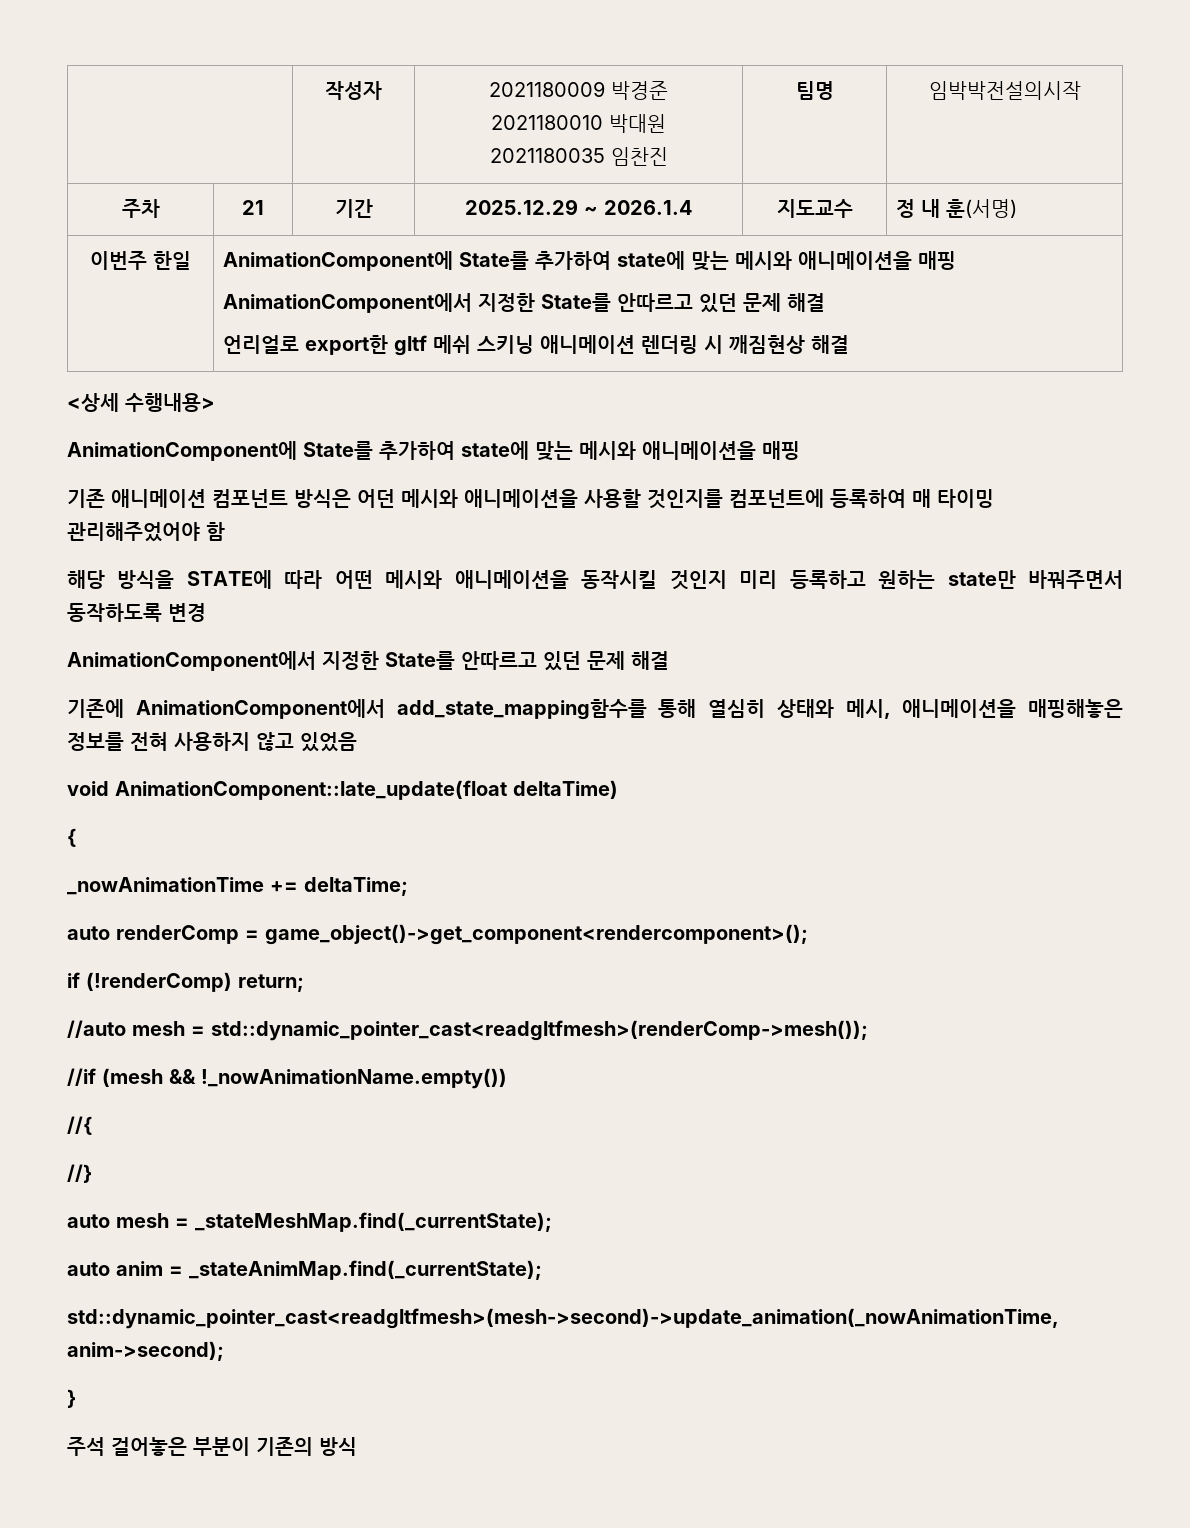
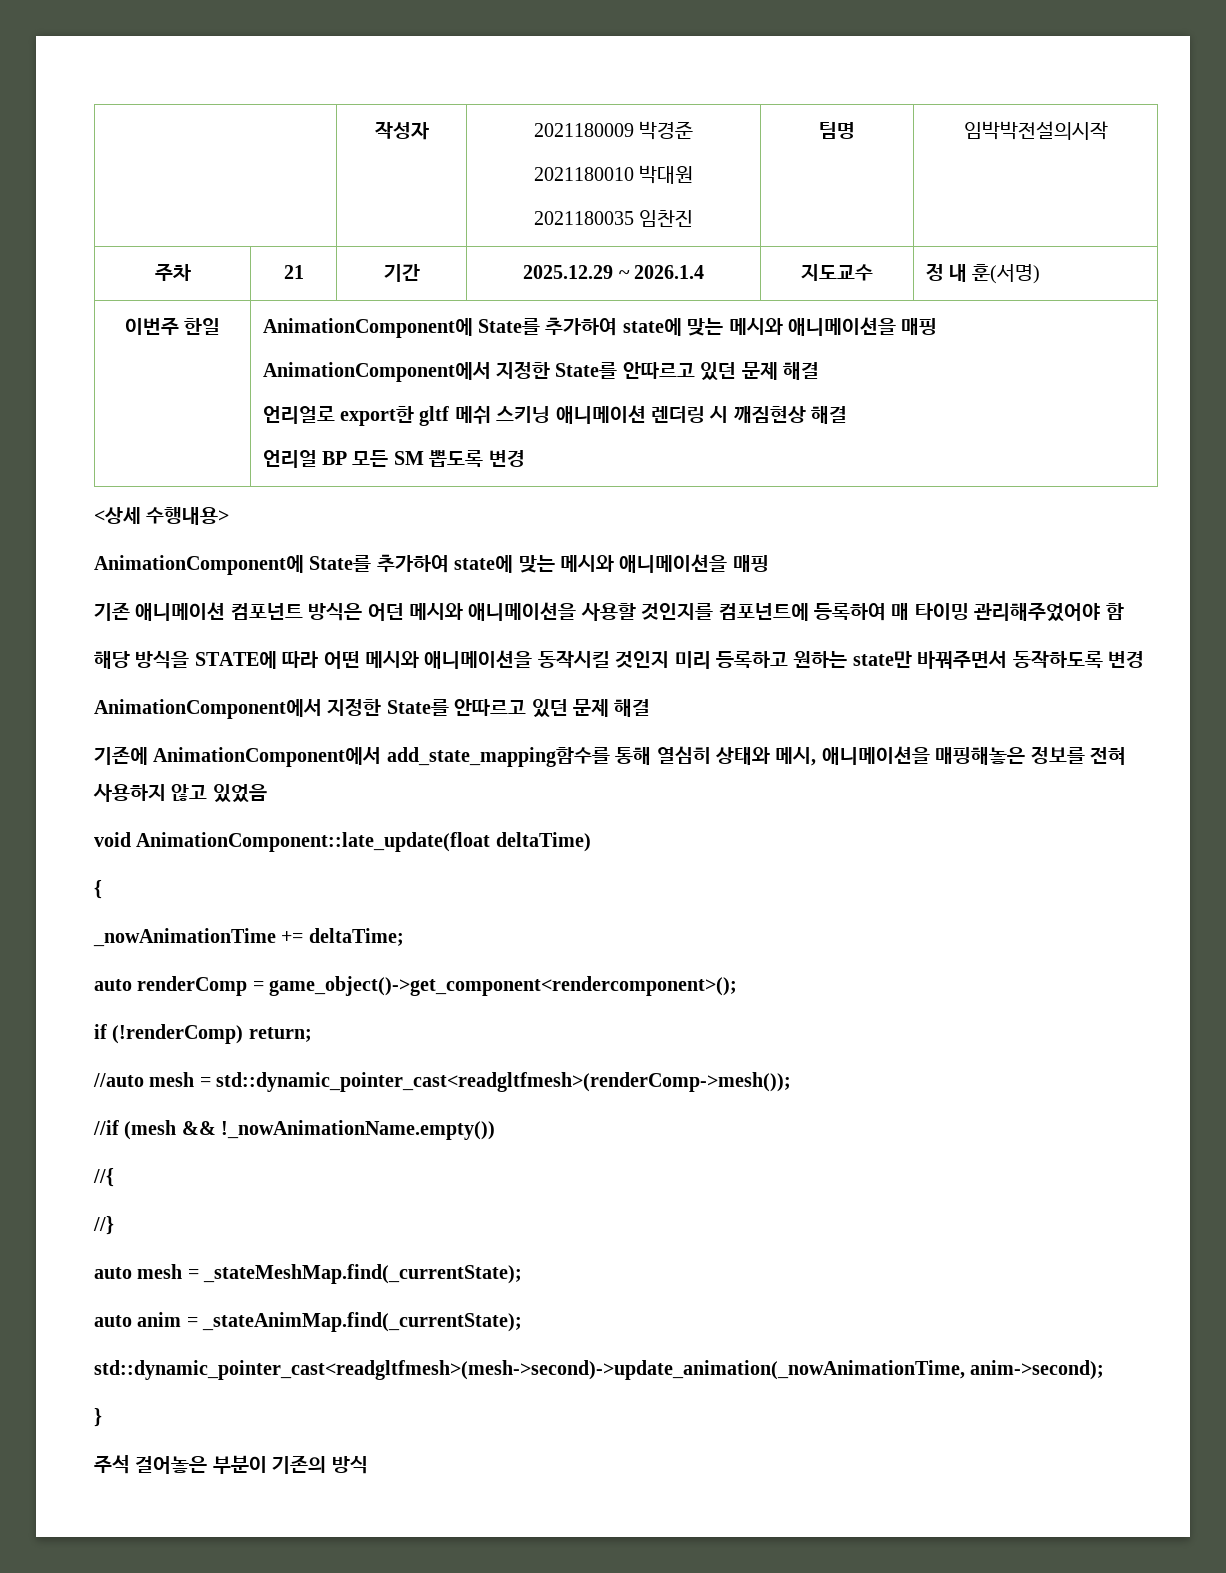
  이번주 한일 | AnimationComponent에 State를 추가하여 state에 맞는 메시와 애니메이션을 매핑
  AnimationComponent에서 지정한 State를 안따르고 있던 문제 해결
  언리얼로 export한 gltf 메쉬 스키닝 애니메이션 렌더링 시 깨짐현상 해결
+ 언리얼 BP 모든 SM 뽑도록 변경

